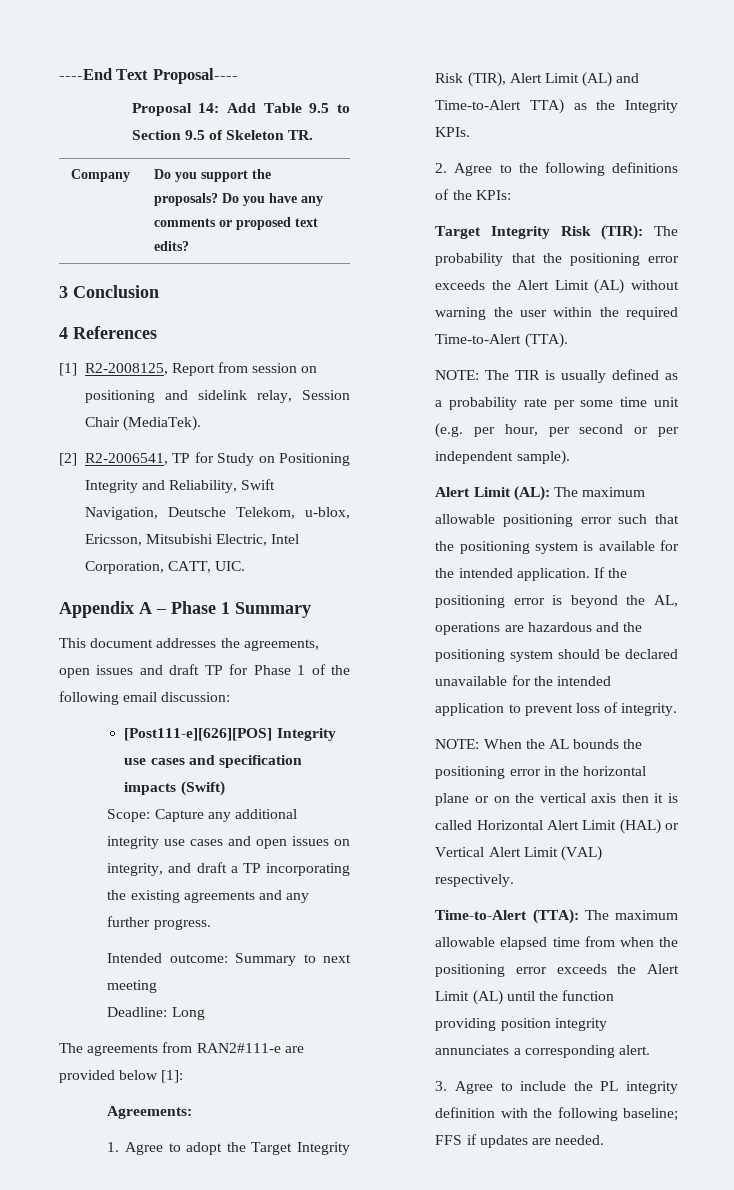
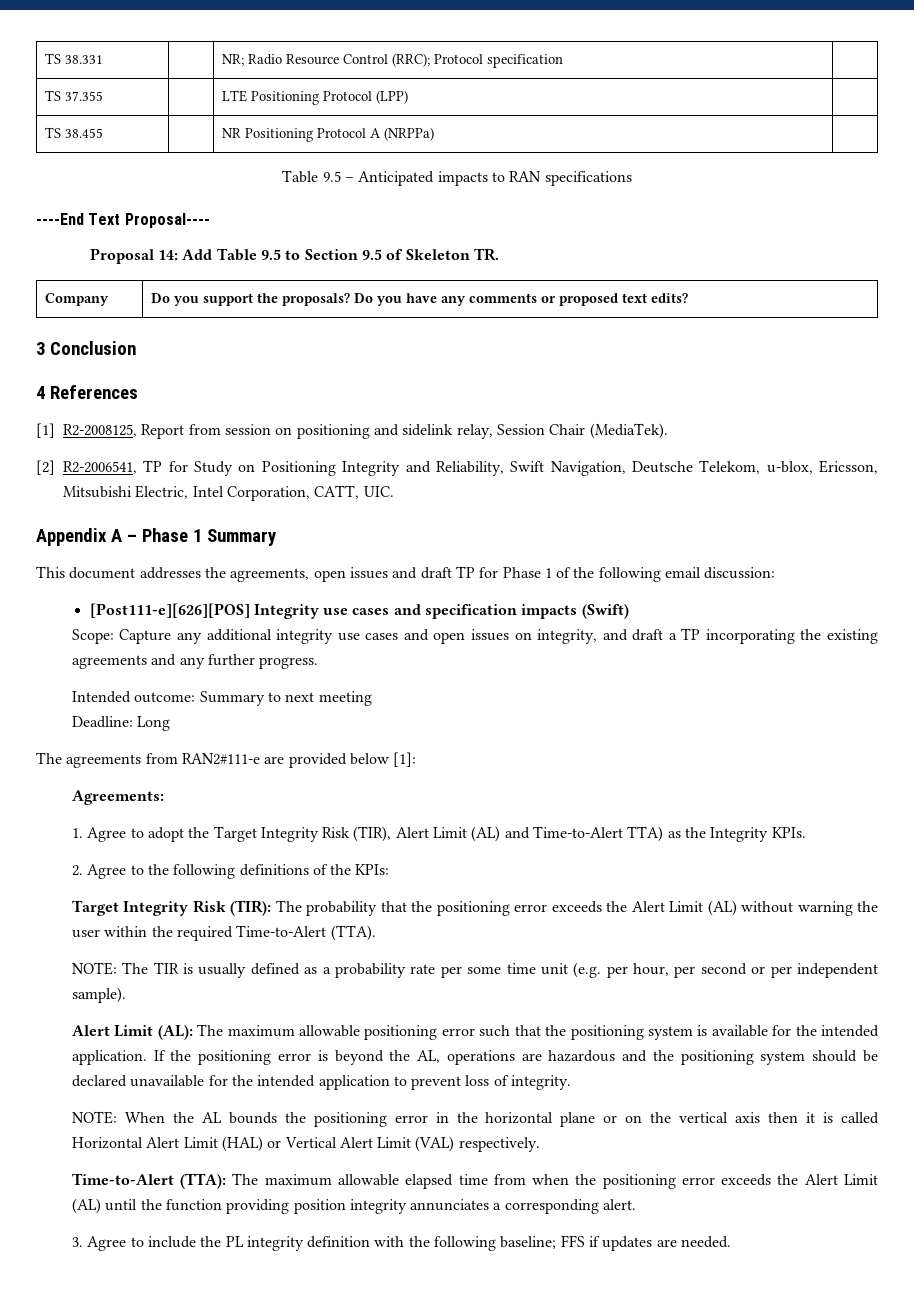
+ TS 38.331 | | NR; Radio Resource Control (RRC); Protocol specification |
+ TS 37.355 | | LTE Positioning Protocol (LPP) |
+ TS 38.455 | | NR Positioning Protocol A (NRPPa) |
+ Table 9.5 – Anticipated impacts to RAN specifications

